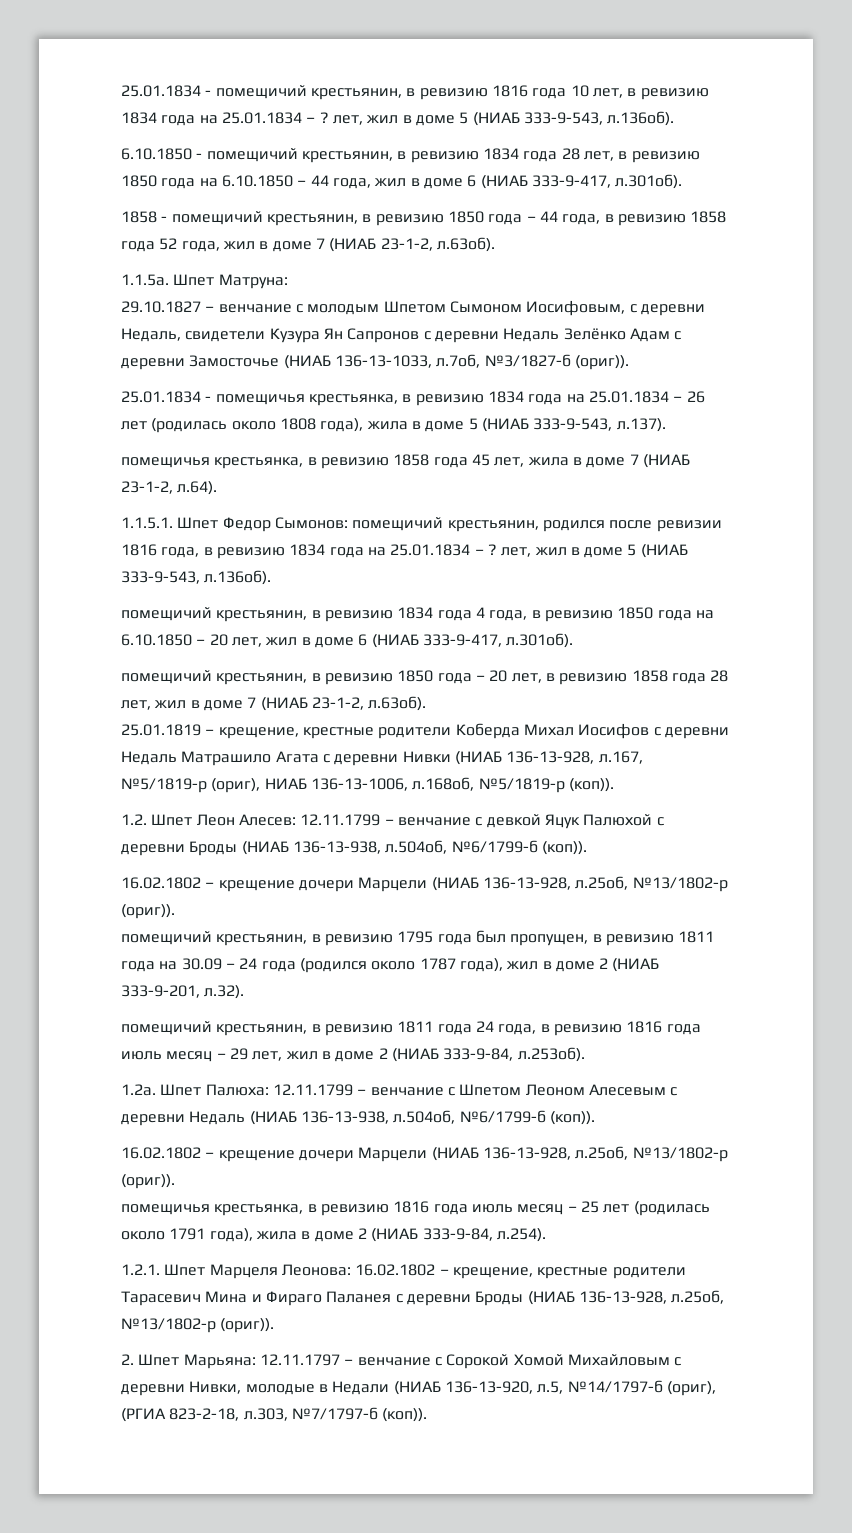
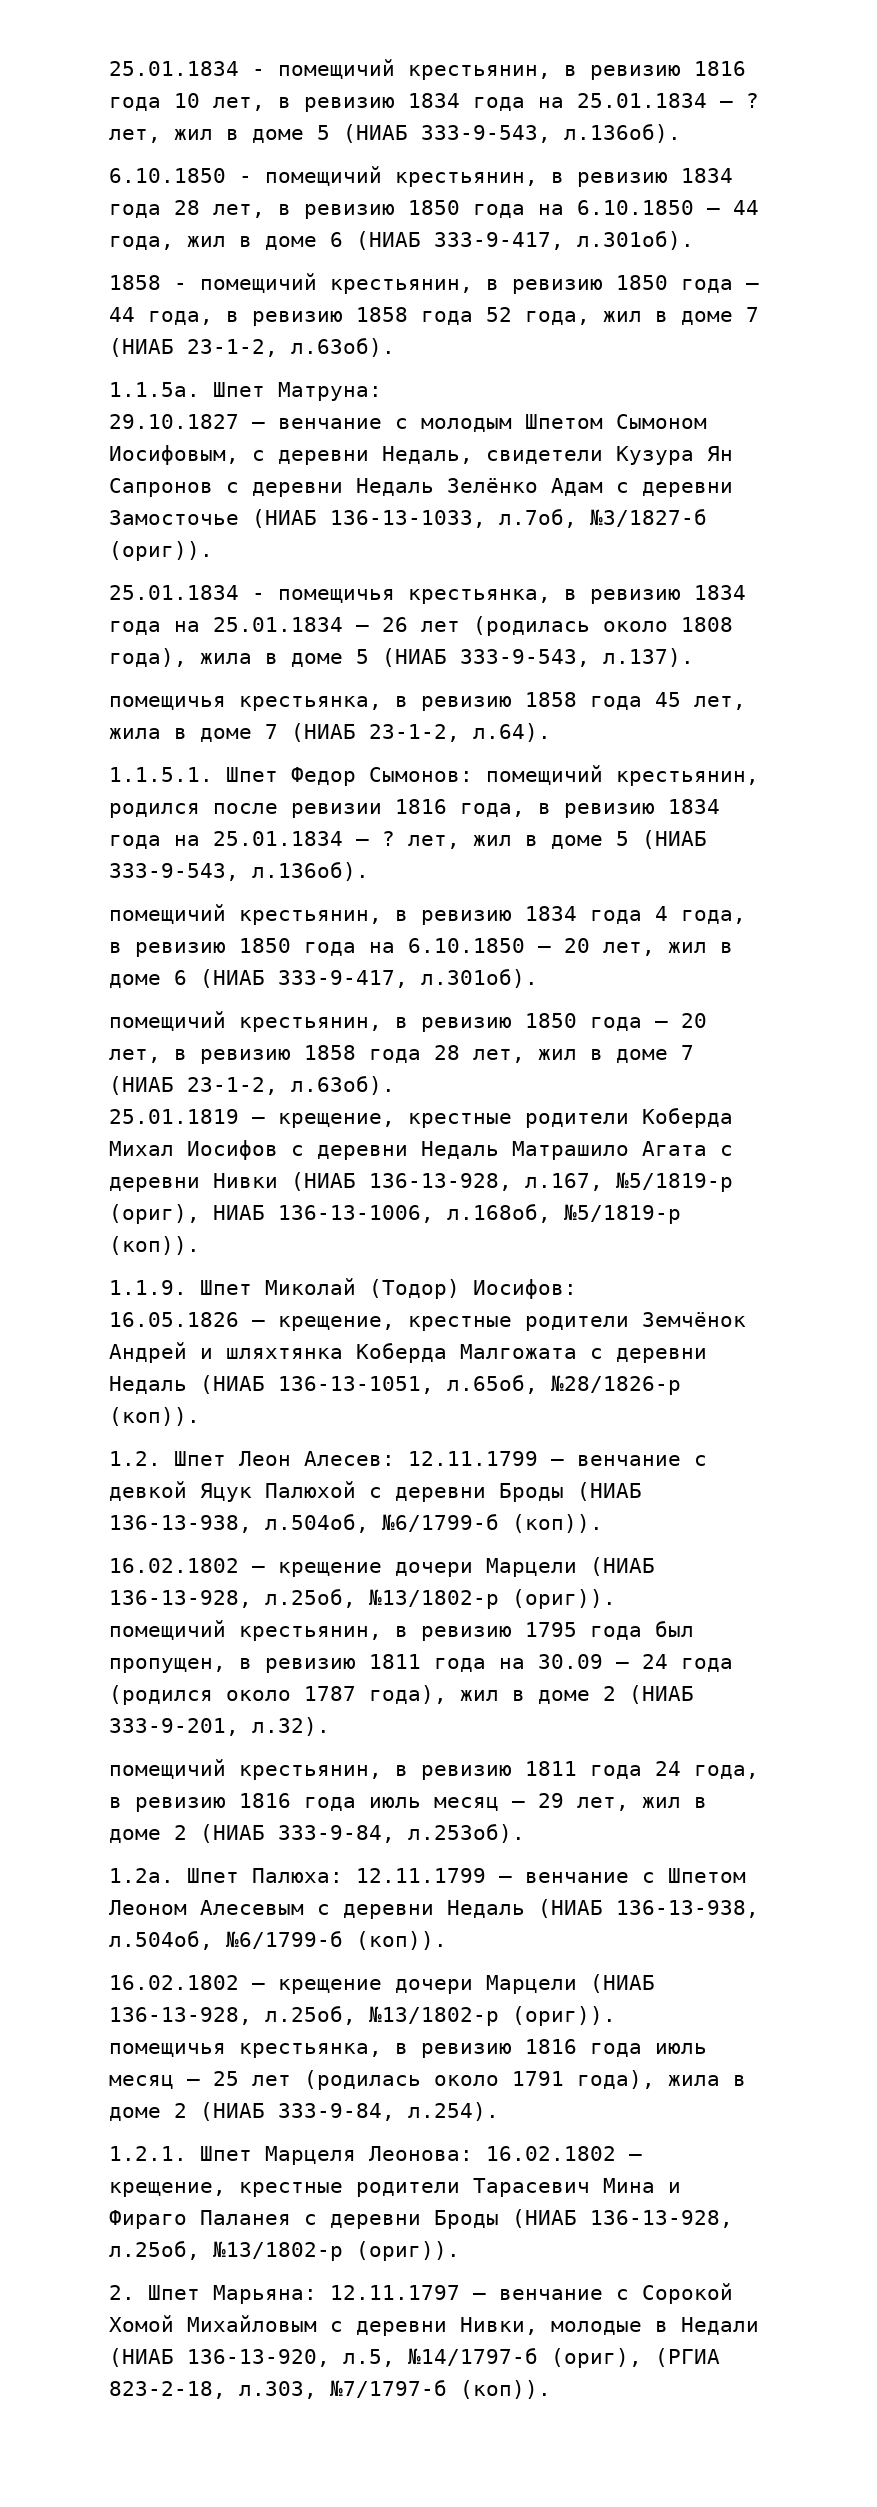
+ 1.1.9. Шпет Миколай (Тодор) Иосифов:
+ 16.05.1826 – крещение, крестные родители Земчёнок Андрей и шляхтянка Коберда Малгожата с деревни Недаль (НИАБ 136-13-1051, л.65об, №28/1826-р (коп)).

